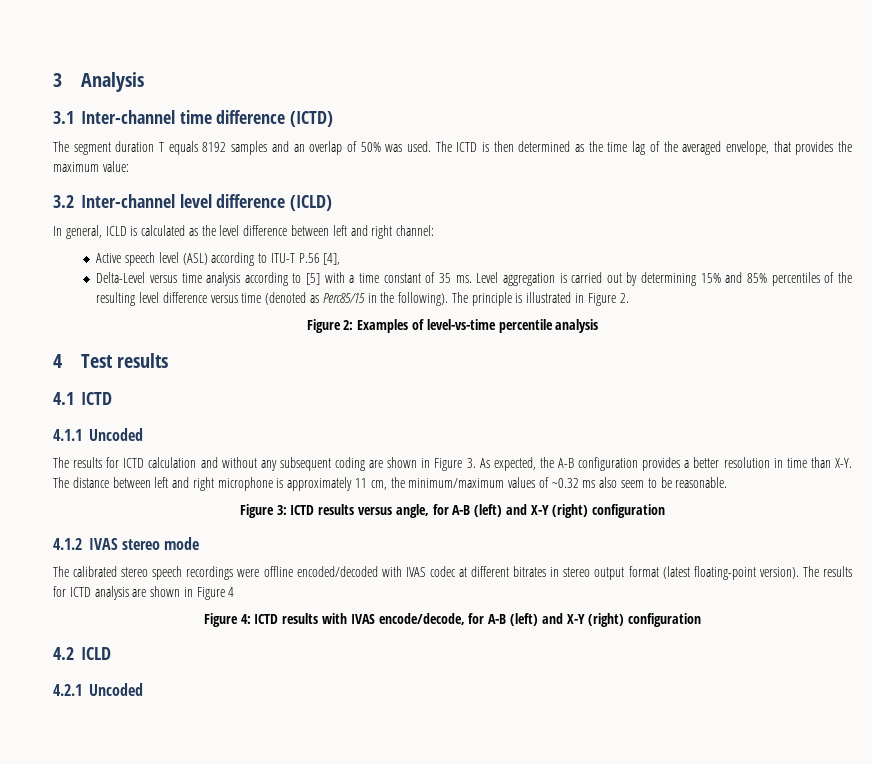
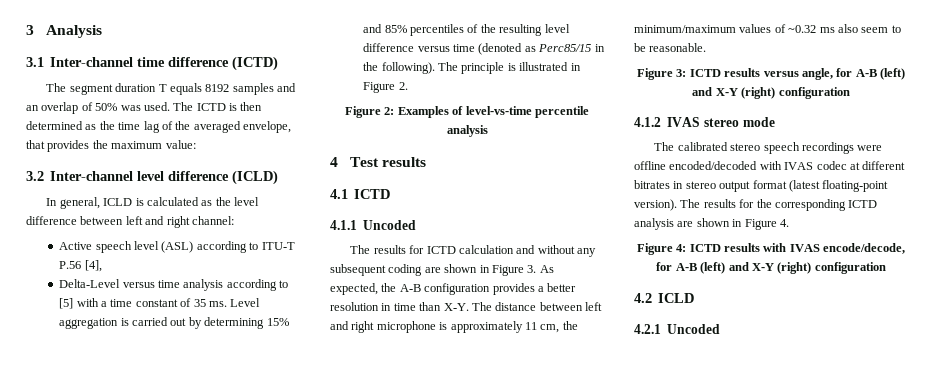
- The results for ICTD analysis are shown in Figure 4
+ The results for the corresponding ICTD analysis are shown in Figure 4.

